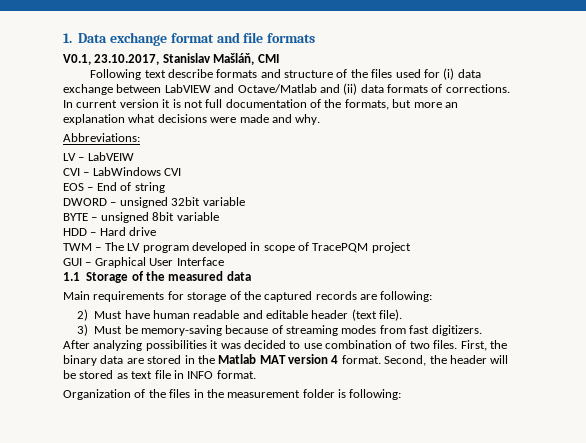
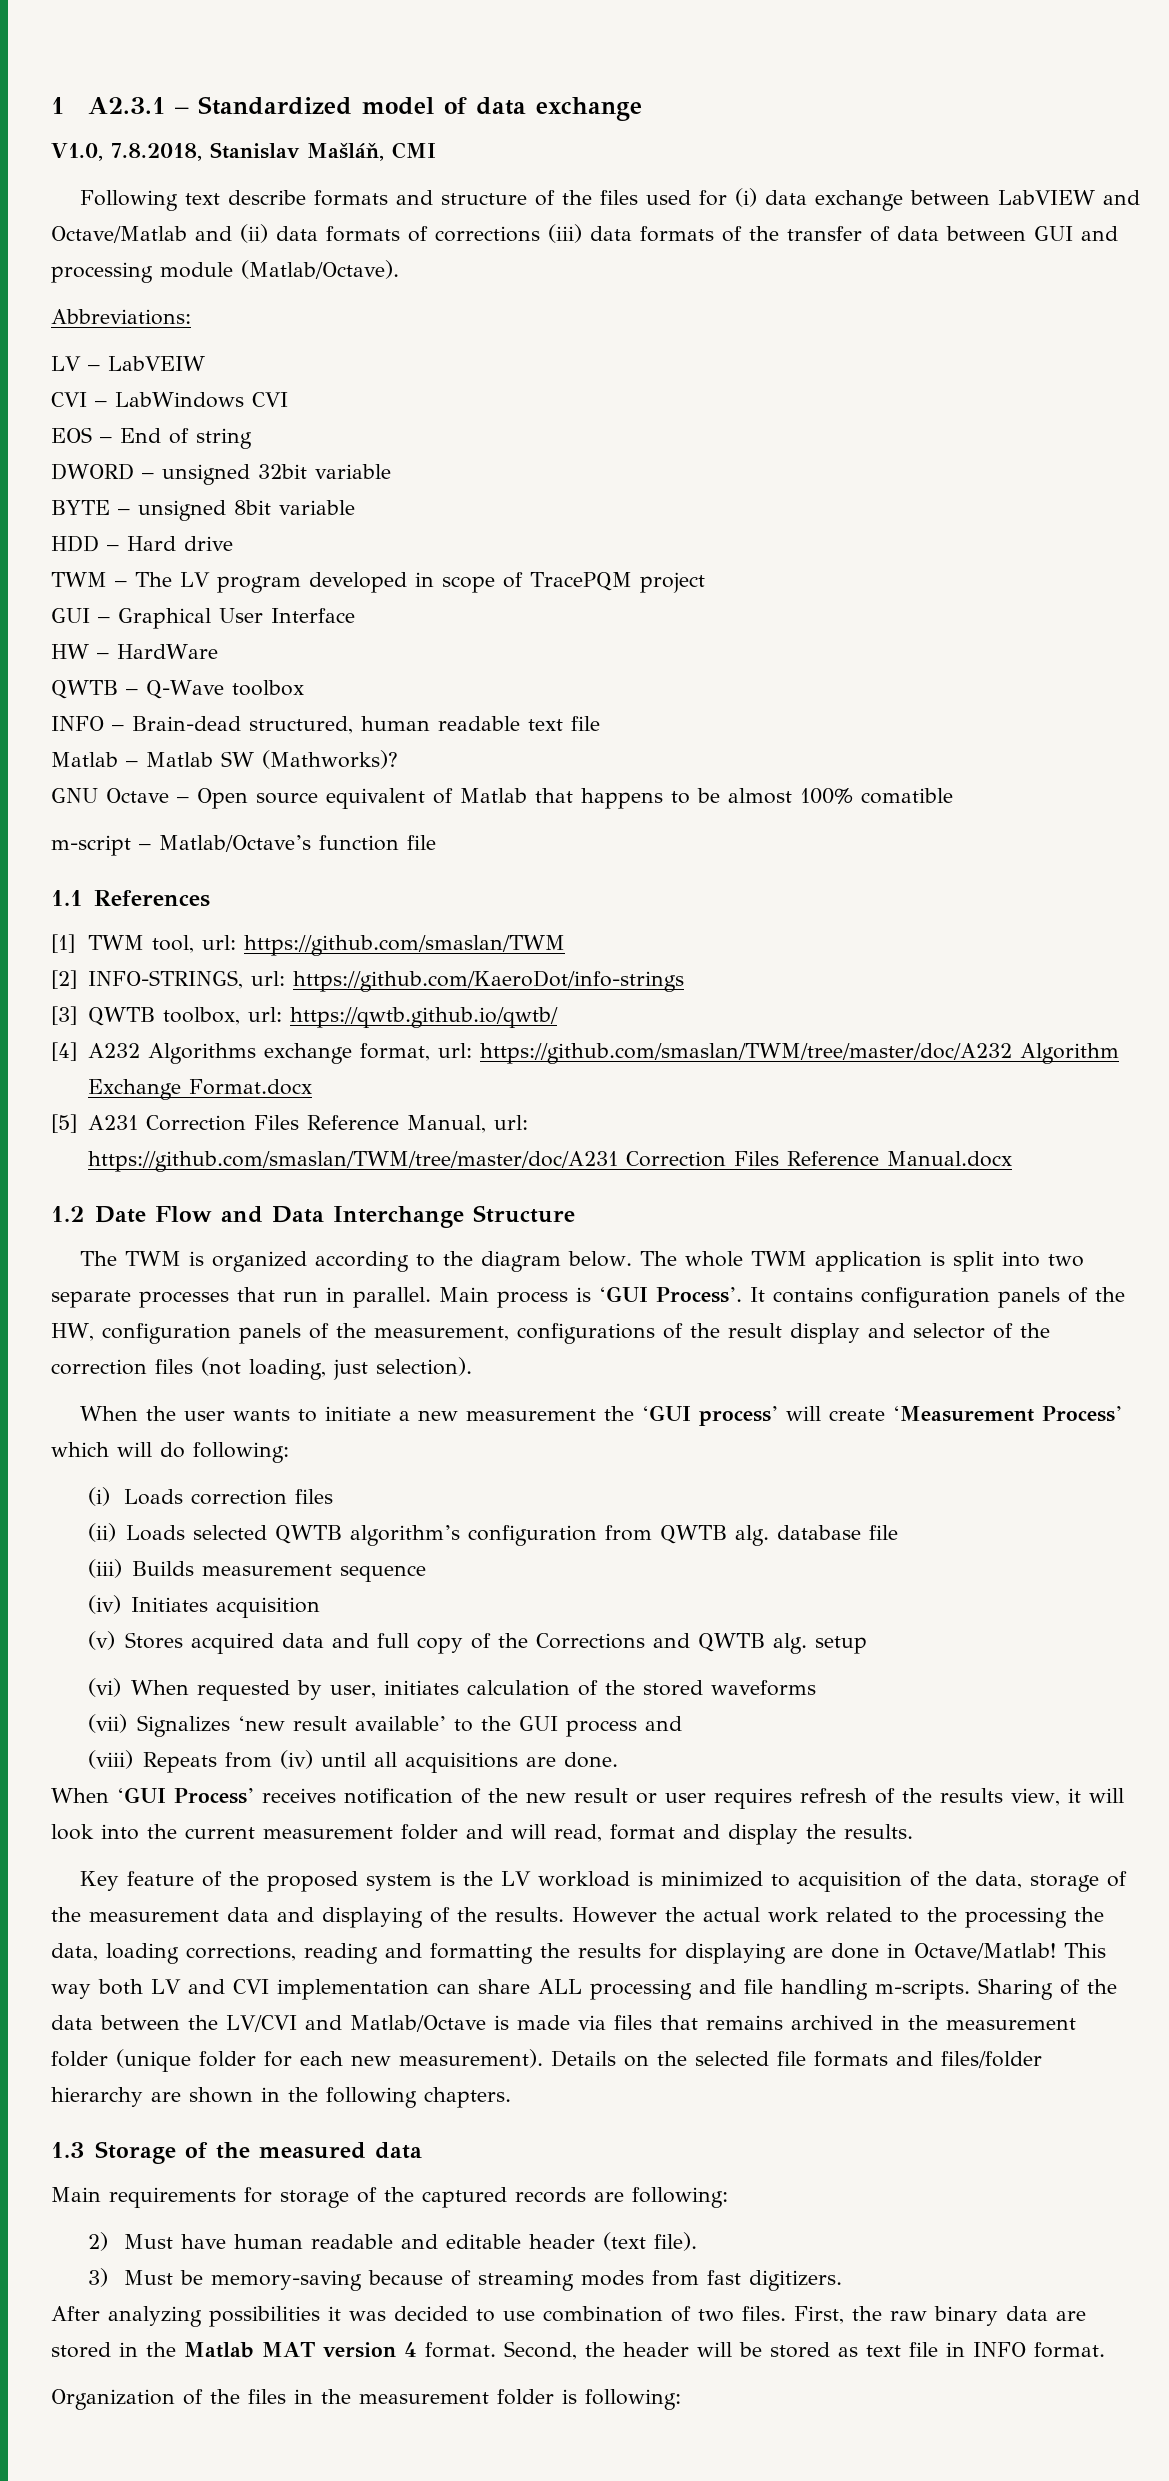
- 1. Data exchange format and file formats
- V0.1, 23.10.2017, Stanislav Mašláň, CMI
+ 1 A2.3.1 – Standardized model of data exchange
+ V1.0, 7.8.2018, Stanislav Mašláň, CMI
- Following text describe formats and structure of the files used for (i) data exchange between LabVIEW and Octave/Matlab and (ii) data formats of corrections. In current version it is not full documentation of the formats, but more an explanation what decisions were made and why.
+ Following text describe formats and structure of the files used for (i) data exchange between LabVIEW and Octave/Matlab and (ii) data formats of corrections (iii) data formats of the transfer of data between GUI and processing module (Matlab/Octave).
- 1.1 Storage of the measured data
+ HW – HardWare
+ QWTB – Q-Wave toolbox
+ INFO – Brain-dead structured, human readable text file
+ Matlab – Matlab SW (Mathworks)?
+ GNU Octave – Open source equivalent of Matlab that happens to be almost 100% comatible
+ m-script – Matlab/Octave’s function file
+ 1.1 References
+ [1] TWM tool, url: https://github.com/smaslan/TWM
+ [2] INFO-STRINGS, url: https://github.com/KaeroDot/info-strings
+ [3] QWTB toolbox, url: https://qwtb.github.io/qwtb/
+ [4] A232 Algorithms exchange format, url: https://github.com/smaslan/TWM/tree/master/doc/A232 Algorithm Exchange Format.docx
+ [5] A231 Correction Files Reference Manual, url:
+ https://github.com/smaslan/TWM/tree/master/doc/A231 Correction Files Reference Manual.docx
+ 1.2 Date Flow and Data Interchange Structure
+ The TWM is organized according to the diagram below. The whole TWM application is split into two separate processes that run in parallel. Main process is ‘GUI Process’. It contains configuration panels of the HW, configuration panels of the measurement, configurations of the result display and selector of the correction files (not loading, just selection).
+ When the user wants to initiate a new measurement the ‘GUI process’ will create ‘Measurement Process’ which will do following:
+ (i) Loads correction files
+ (ii) Loads selected QWTB algorithm’s configuration from QWTB alg. database file
+ (iii) Builds measurement sequence
+ (iv) Initiates acquisition
+ (v) Stores acquired data and full copy of the Corrections and QWTB alg. setup
+ (vi) When requested by user, initiates calculation of the stored waveforms
+ (vii) Signalizes ‘new result available’ to the GUI process and
+ (viii) Repeats from (iv) until all acquisitions are done.
+ When ‘GUI Process’ receives notification of the new result or user requires refresh of the results view, it will look into the current measurement folder and will read, format and display the results.
+ Key feature of the proposed system is the LV workload is minimized to acquisition of the data, storage of the measurement data and displaying of the results. However the actual work related to the processing the data, loading corrections, reading and formatting the results for displaying are done in Octave/Matlab! This way both LV and CVI implementation can share ALL processing and file handling m-scripts. Sharing of the data between the LV/CVI and Matlab/Octave is made via files that remains archived in the measurement folder (unique folder for each new measurement). Details on the selected file formats and files/folder hierarchy are shown in the following chapters.
+ 1.3 Storage of the measured data
- First, the binary data are stored in the Matlab MAT version 4 format.
+ First, the raw binary data are stored in the Matlab MAT version 4 format.

